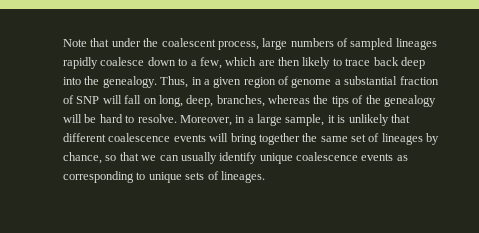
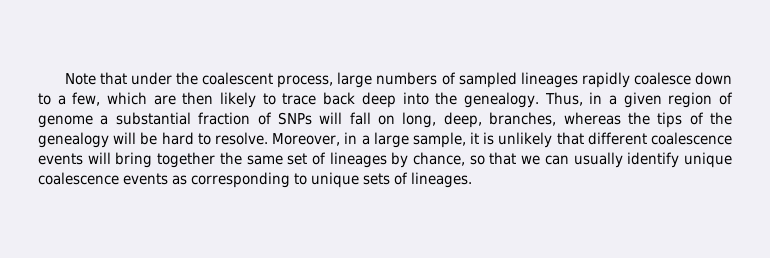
- Thus, in a given region of genome a substantial fraction of SNP will fall on long, deep, branches, whereas the tips of the genealogy will be hard to resolve.
+ Thus, in a given region of genome a substantial fraction of SNPs will fall on long, deep, branches, whereas the tips of the genealogy will be hard to resolve.

